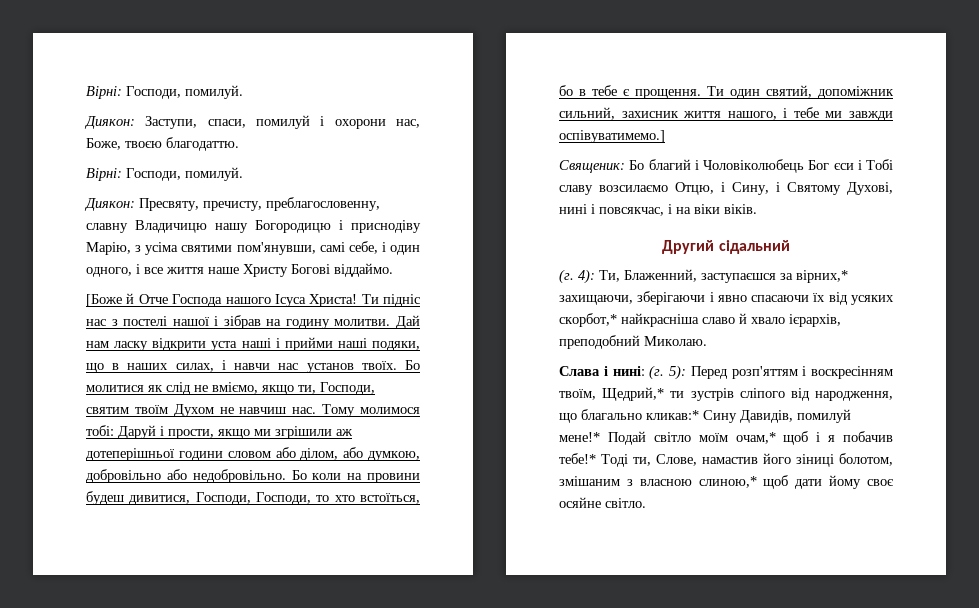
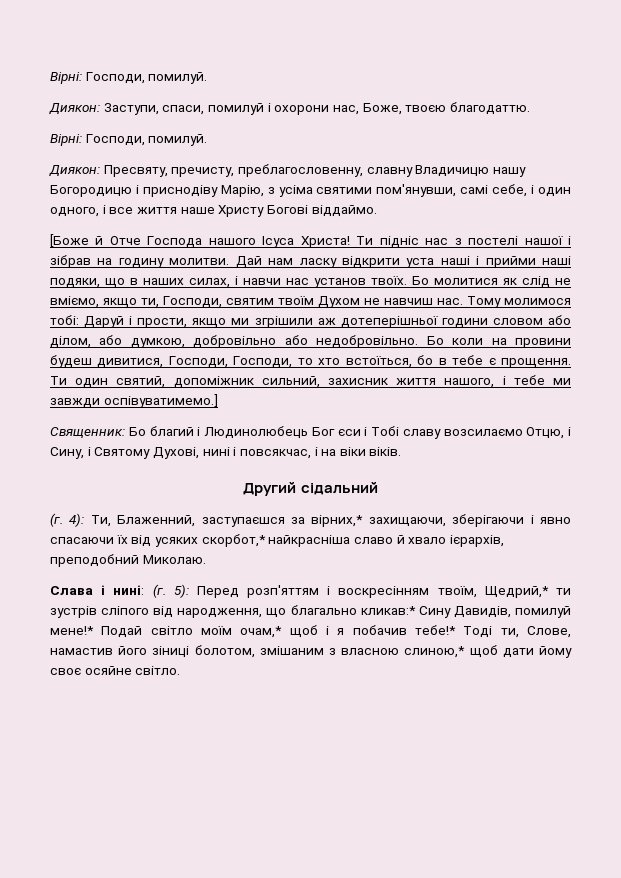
- Священик: Бо благий і Чоловіколюбець Бог єси і Тобі славу возсилаємо Отцю, і Сину, і Святому Духові, нині і повсякчас, і на віки віків.
+ Священник: Бо благий і Людинолюбець Бог єси і Тобі славу возсилаємо Отцю, і Сину, і Святому Духові, нині і повсякчас, і на віки віків.

